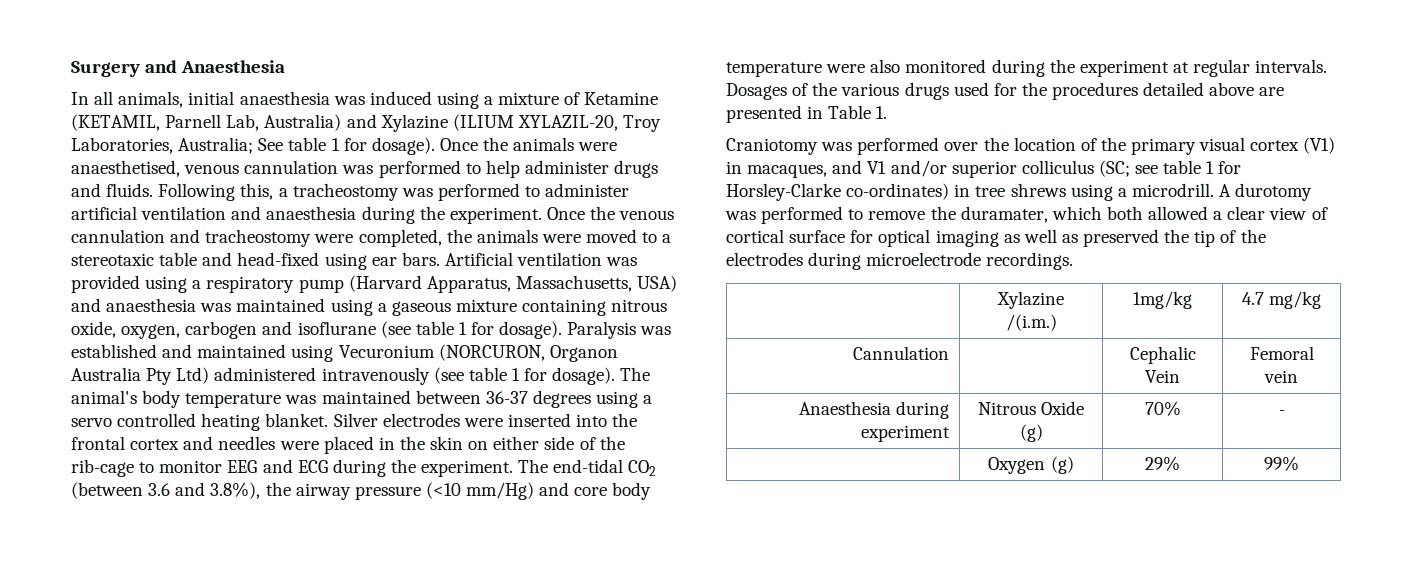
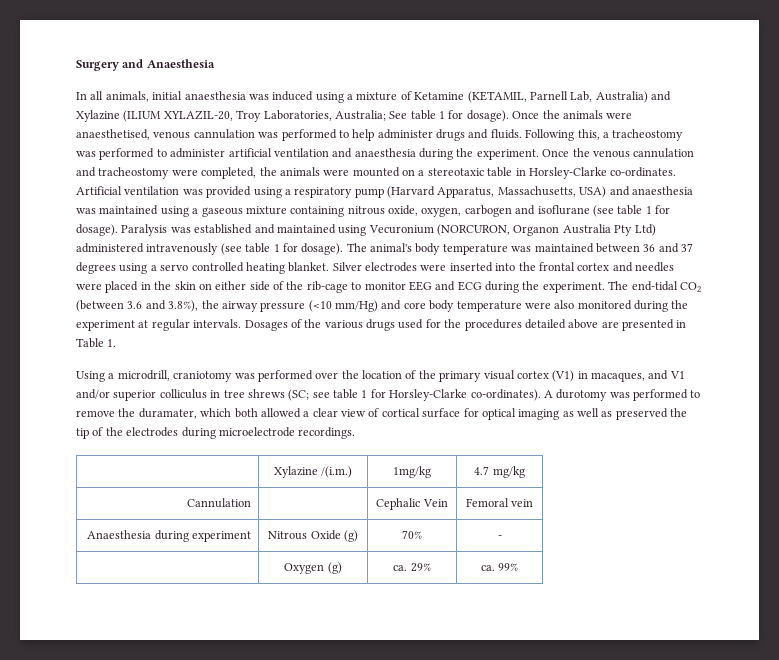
- Once the venous cannulation and tracheostomy were completed, the animals were moved to a stereotaxic table and head-fixed using ear bars.
+ Once the venous cannulation and tracheostomy were completed, the animals were mounted on a stereotaxic table in Horsley-Clarke co-ordinates.
- The animal's body temperature was maintained between 36-37 degrees using a servo controlled heating blanket.
+ The animal's body temperature was maintained between 36 and 37 degrees using a servo controlled heating blanket.
- Craniotomy was performed over the location of the primary visual cortex (V1) in macaques, and V1 and/or superior colliculus (SC; see table 1 for Horsley-Clarke co-ordinates) in tree shrews using a microdrill.
+ Using a microdrill, craniotomy was performed over the location of the primary visual cortex (V1) in macaques, and V1 and/or superior colliculus in tree shrews (SC; see table 1 for Horsley-Clarke co-ordinates).
- | Oxygen (g) | 29% | 99%
+ | Oxygen (g) | ca. 29% | ca. 99%

